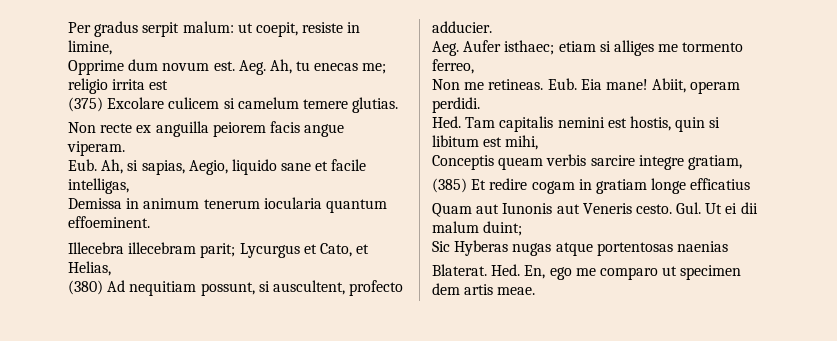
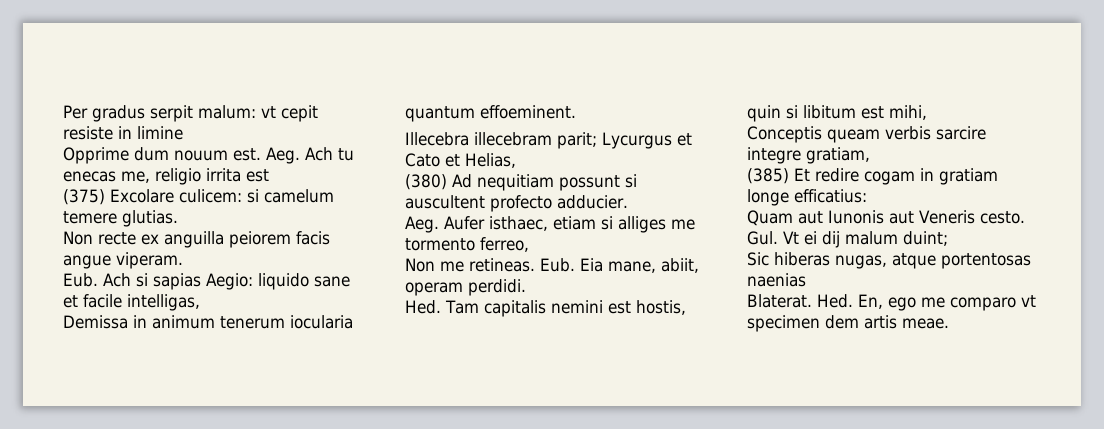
- Per gradus serpit malum: ut coepit, resiste in limine,
+ Per gradus serpit malum: vt cepit resiste in limine
- Opprime dum novum est.
+ Opprime dum nouum est.
- Aeg. Ah, tu enecas me; religio irrita est
+ Aeg. Ach tu enecas me, religio irrita est
- (375) Excolare culicem si camelum temere glutias.
+ (375) Excolare culicem: si camelum temere glutias.
- Eub. Ah, si sapias, Aegio, liquido sane et facile intelligas,
+ Eub. Ach si sapias Aegio: liquido sane et facile intelligas,
- Illecebra illecebram parit; Lycurgus et Cato, et Helias,
+ Illecebra illecebram parit; Lycurgus et Cato et Helias,
- (380) Ad nequitiam possunt, si auscultent, profecto adducier.
+ (380) Ad nequitiam possunt si auscultent profecto adducier.
- Aeg. Aufer isthaec; etiam si alliges me tormento ferreo,
+ Aeg. Aufer isthaec, etiam si alliges me tormento ferreo,
- Eub. Eia mane! Abiit, operam perdidi.
+ Eub. Eia mane, abiit, operam perdidi.
- (385) Et redire cogam in gratiam longe efficatius
+ (385) Et redire cogam in gratiam longe efficatius:
- Gul. Ut ei dii malum duint;
+ Gul. Vt ei dij malum duint;
- Sic Hyberas nugas atque portentosas naenias
+ Sic hiberas nugas, atque portentosas naenias
- Hed. En, ego me comparo ut specimen dem artis meae.
+ Hed. En, ego me comparo vt specimen dem artis meae.

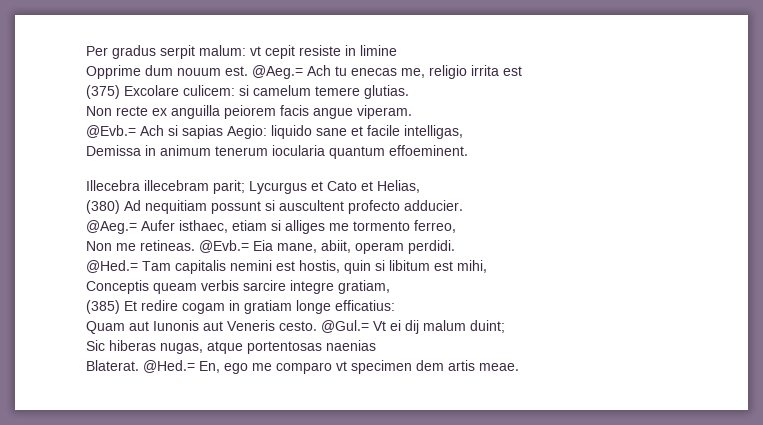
- Aeg. Ach tu enecas me, religio irrita est
+ @Aeg.= Ach tu enecas me, religio irrita est
- Eub. Ach si sapias Aegio: liquido sane et facile intelligas,
+ @Evb.= Ach si sapias Aegio: liquido sane et facile intelligas,
- Aeg. Aufer isthaec, etiam si alliges me tormento ferreo,
+ @Aeg.= Aufer isthaec, etiam si alliges me tormento ferreo,
- Eub. Eia mane, abiit, operam perdidi.
+ @Evb.= Eia mane, abiit, operam perdidi.
- Hed. Tam capitalis nemini est hostis, quin si libitum est mihi,
+ @Hed.= Tam capitalis nemini est hostis, quin si libitum est mihi,
- Gul. Vt ei dij malum duint;
+ @Gul.= Vt ei dij malum duint;
- Hed. En, ego me comparo vt specimen dem artis meae.
+ @Hed.= En, ego me comparo vt specimen dem artis meae.

